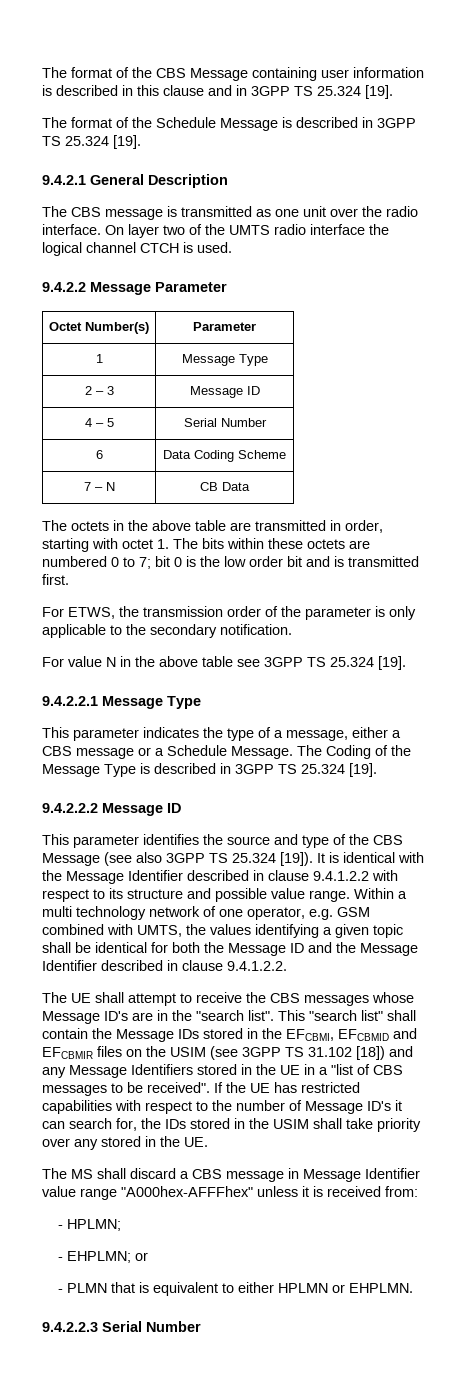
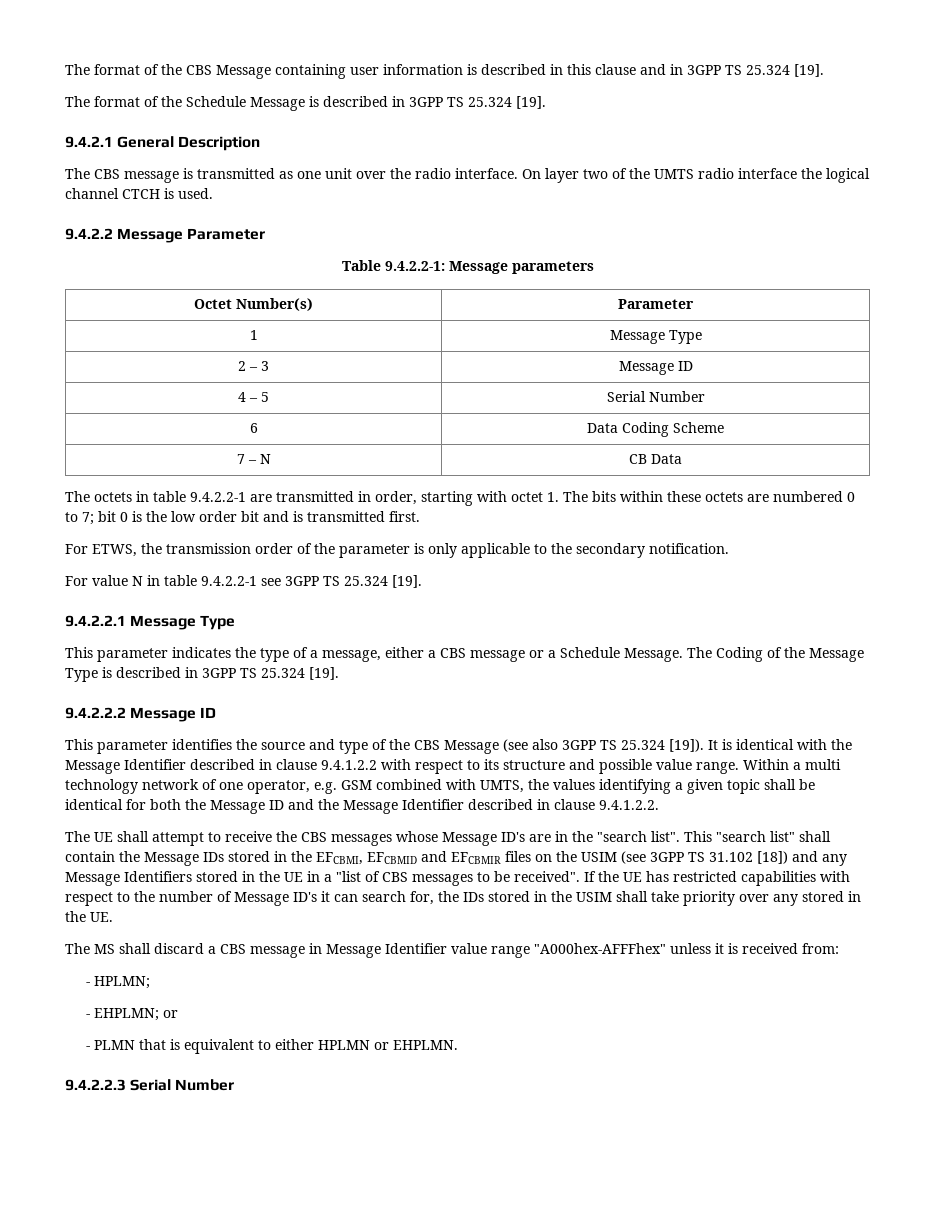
+ Table 9.4.2.2-1: Message parameters
- The octets in the above table are transmitted in order, starting with octet 1. The bits within these octets are numbered 0 to 7; bit 0 is the low order bit and is transmitted first.
+ The octets in table 9.4.2.2-1 are transmitted in order, starting with octet 1. The bits within these octets are numbered 0 to 7; bit 0 is the low order bit and is transmitted first.
- For value N in the above table see 3GPP TS 25.324 [19].
+ For value N in table 9.4.2.2-1 see 3GPP TS 25.324 [19].

